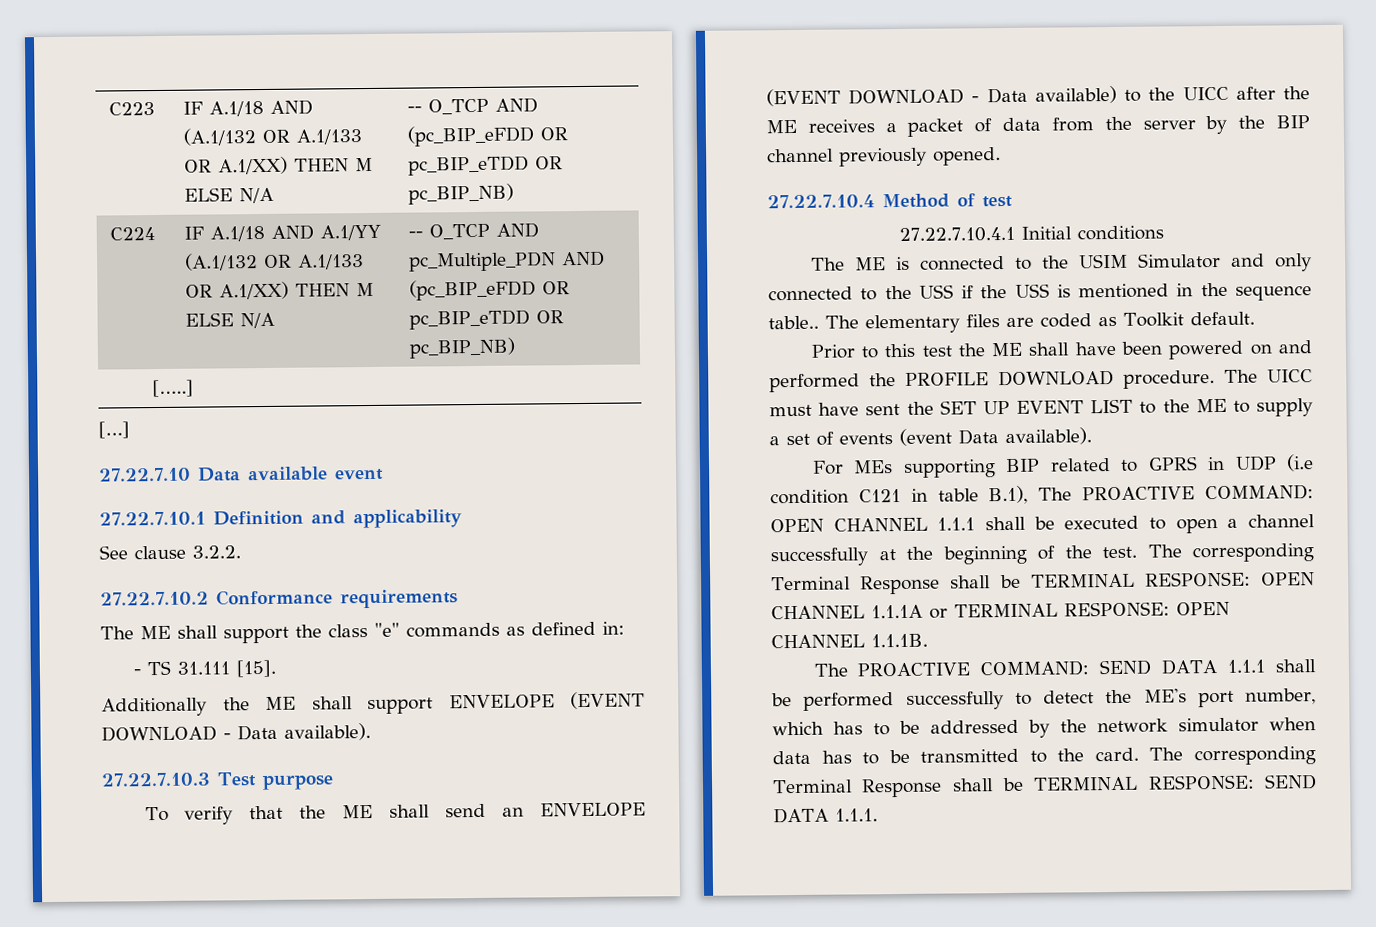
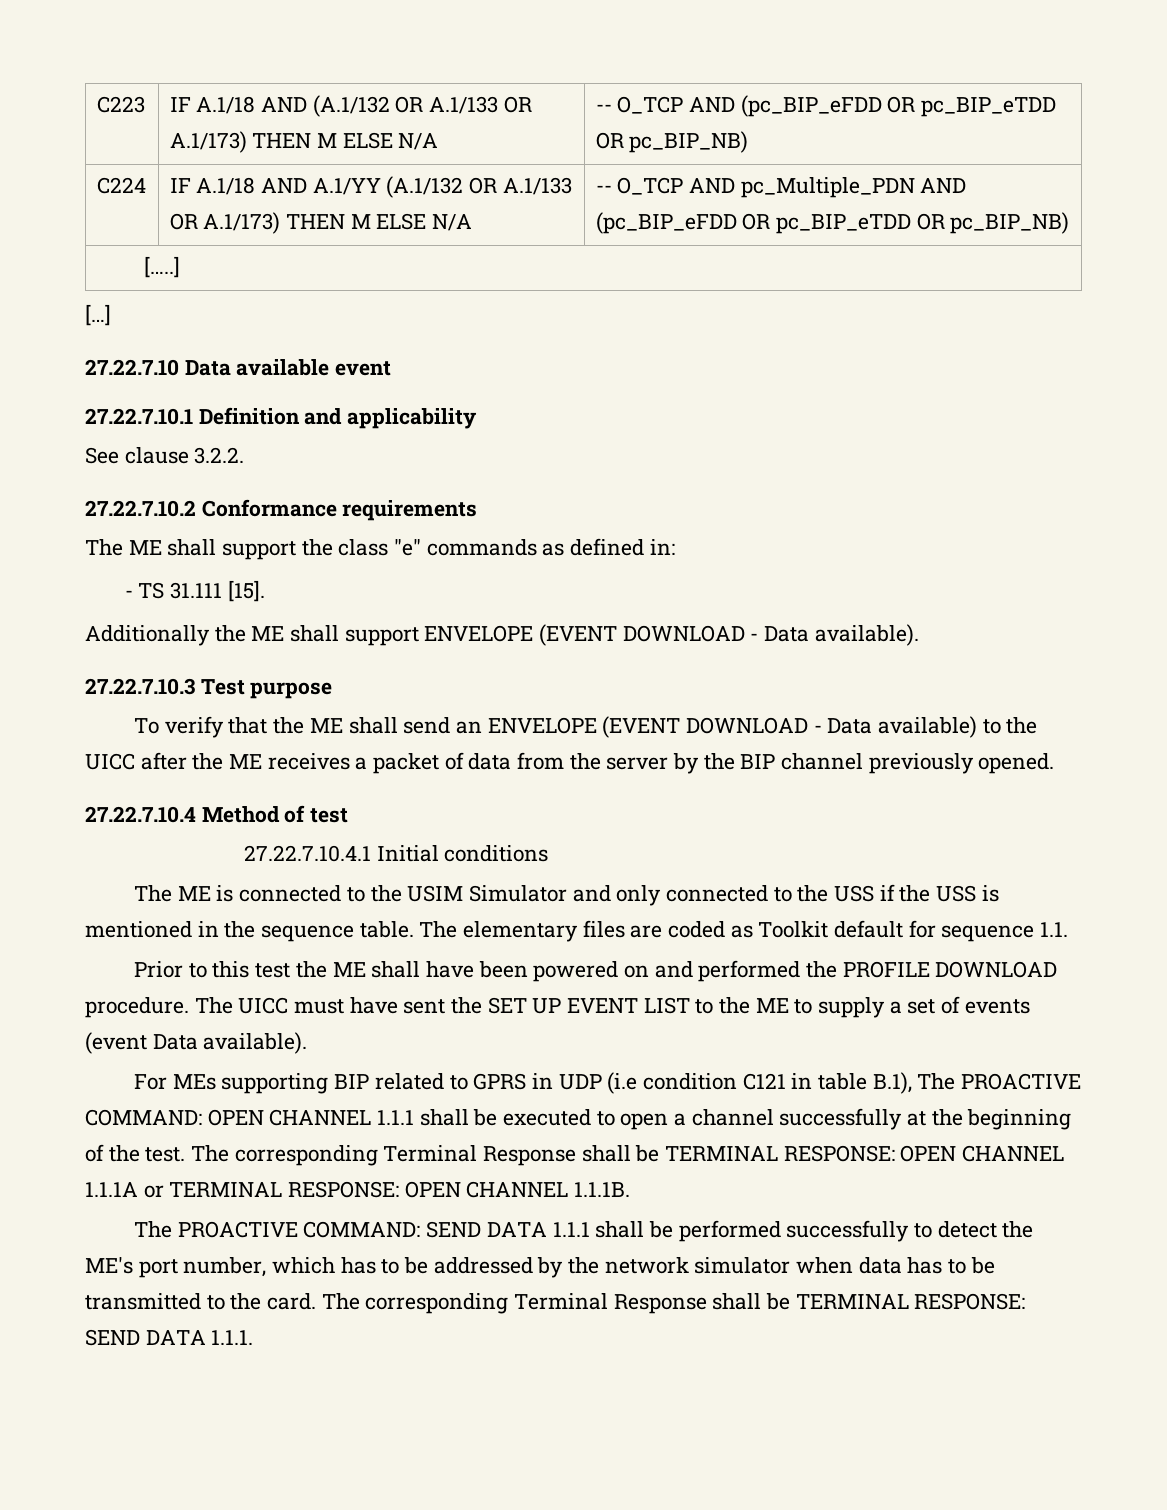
- C223 | IF A.1/18 AND (A.1/132 OR A.1/133 OR A.1/XX) THEN M ELSE N/A | -- O_TCP AND (pc_BIP_eFDD OR pc_BIP_eTDD OR pc_BIP_NB)
+ C223 | IF A.1/18 AND (A.1/132 OR A.1/133 OR A.1/173) THEN M ELSE N/A | -- O_TCP AND (pc_BIP_eFDD OR pc_BIP_eTDD OR pc_BIP_NB)
- C224 | IF A.1/18 AND A.1/YY (A.1/132 OR A.1/133 OR A.1/XX) THEN M ELSE N/A | -- O_TCP AND pc_Multiple_PDN AND (pc_BIP_eFDD OR pc_BIP_eTDD OR pc_BIP_NB)
+ C224 | IF A.1/18 AND A.1/YY (A.1/132 OR A.1/133 OR A.1/173) THEN M ELSE N/A | -- O_TCP AND pc_Multiple_PDN AND (pc_BIP_eFDD OR pc_BIP_eTDD OR pc_BIP_NB)
- The ME is connected to the USIM Simulator and only connected to the USS if the USS is mentioned in the sequence table..
+ The ME is connected to the USIM Simulator and only connected to the USS if the USS is mentioned in the sequence table.
- The elementary files are coded as Toolkit default.
+ The elementary files are coded as Toolkit default for sequence 1.1.

